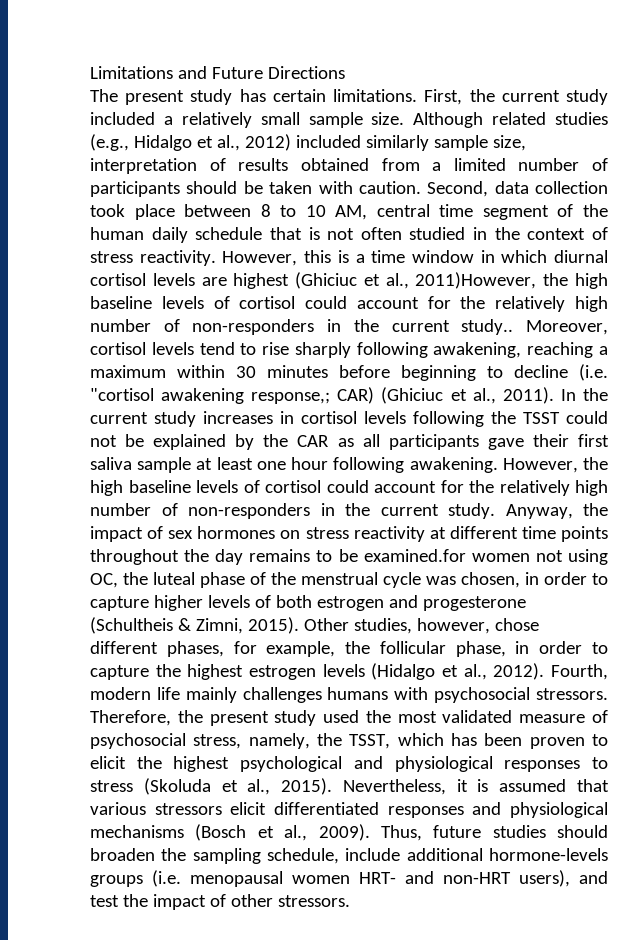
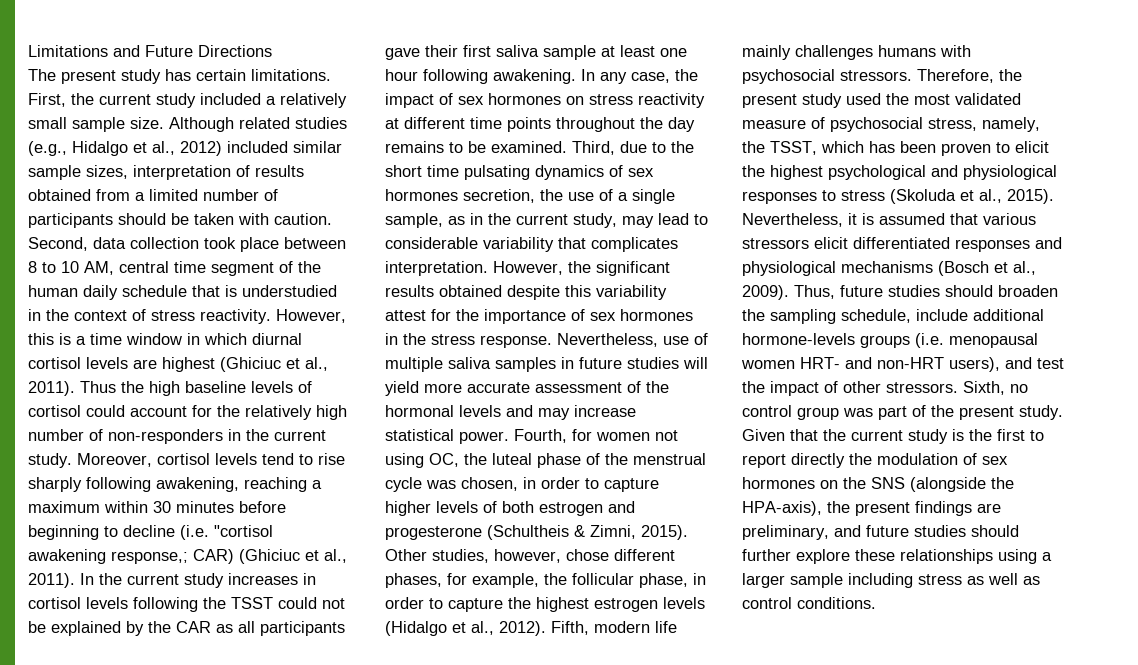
- Although related studies (e.g., Hidalgo et al., 2012) included similarly sample size, interpretation of results obtained from a limited number of participants should be taken with caution.
+ Although related studies (e.g., Hidalgo et al., 2012) included similar sample sizes, interpretation of results obtained from a limited number of participants should be taken with caution.
- Second, data collection took place between 8 to 10 AM, central time segment of the human daily schedule that is not often studied in the context of stress reactivity.
+ Second, data collection took place between 8 to 10 AM, central time segment of the human daily schedule that is understudied in the context of stress reactivity.
- However, this is a time window in which diurnal cortisol levels are highest (Ghiciuc et al., 2011)However, the high baseline levels of cortisol could account for the relatively high number of non-responders in the current study..
+ However, this is a time window in which diurnal cortisol levels are highest (Ghiciuc et al., 2011). Thus the high baseline levels of cortisol could account for the relatively high number of non-responders in the current study.
- However, the high baseline levels of cortisol could account for the relatively high number of non-responders in the current study. Anyway, the impact of sex hormones on stress reactivity at different time points throughout the day remains to be examined.for women not using OC, the luteal phase of the menstrual cycle was chosen, in order to capture higher levels of both estrogen and progesterone (Schultheis & Zimni, 2015).
+ In any case, the impact of sex hormones on stress reactivity at different time points throughout the day remains to be examined. Third, due to the short time pulsating dynamics of sex hormones secretion, the use of a single sample, as in the current study, may lead to considerable variability that complicates interpretation. However, the significant results obtained despite this variability attest for the importance of sex hormones in the stress response. Nevertheless, use of multiple saliva samples in future studies will yield more accurate assessment of the hormonal levels and may increase statistical power. Fourth, for women not using OC, the luteal phase of the menstrual cycle was chosen, in order to capture higher levels of both estrogen and progesterone (Schultheis & Zimni, 2015).
- Fourth, modern life mainly challenges humans with psychosocial stressors.
+ Fifth, modern life mainly challenges humans with psychosocial stressors.
+ Sixth, no control group was part of the present study. Given that the current study is the first to report directly the modulation of sex hormones on the SNS (alongside the HPA-axis), the present findings are preliminary, and future studies should further explore these relationships using a larger sample including stress as well as control conditions.

